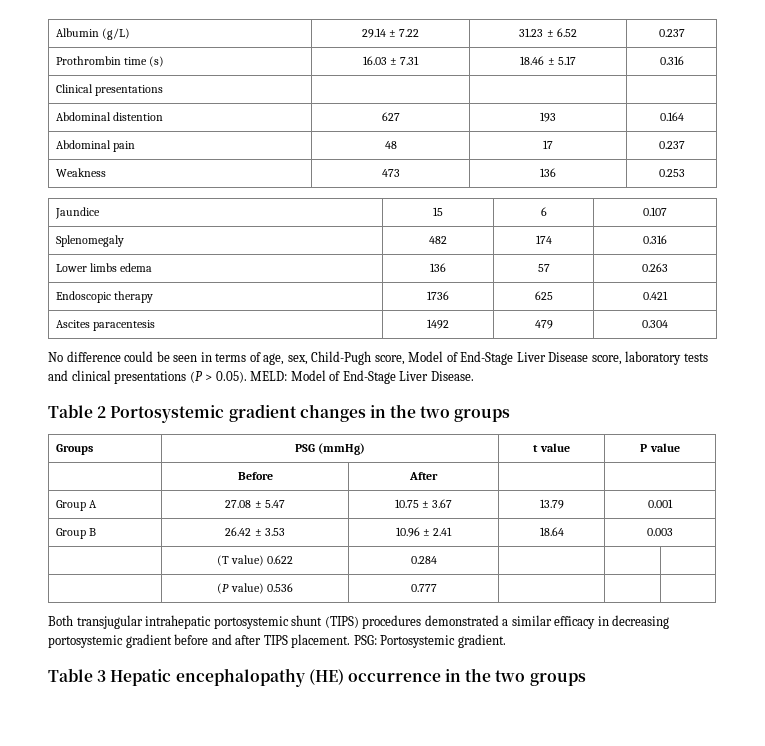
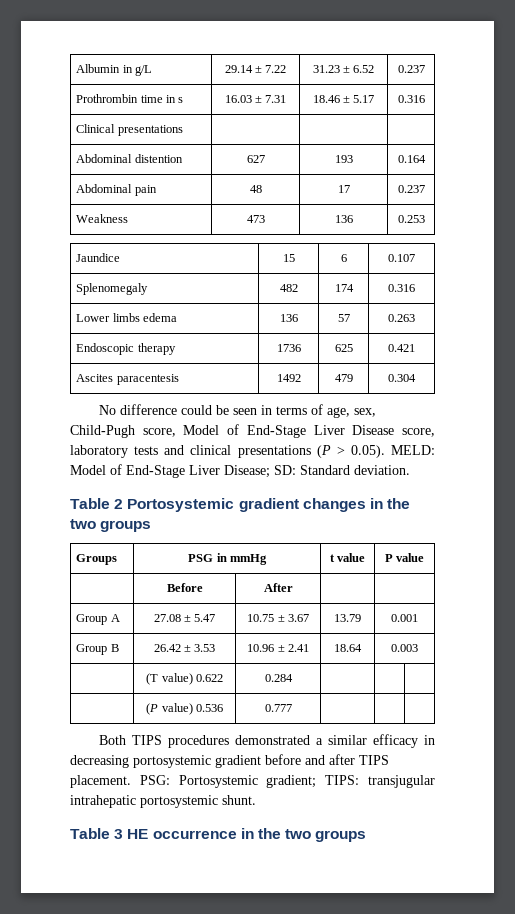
- Albumin (g/L) | 29.14 ± 7.22 | 31.23 ± 6.52 | 0.237
+ Albumin in g/L | 29.14 ± 7.22 | 31.23 ± 6.52 | 0.237
- Prothrombin time (s) | 16.03 ± 7.31 | 18.46 ± 5.17 | 0.316
+ Prothrombin time in s | 16.03 ± 7.31 | 18.46 ± 5.17 | 0.316
- No difference could be seen in terms of age, sex, Child-Pugh score, Model of End-Stage Liver Disease score, laboratory tests and clinical presentations (P > 0.05). MELD: Model of End-Stage Liver Disease.
+ No difference could be seen in terms of age, sex, Child-Pugh score, Model of End-Stage Liver Disease score, laboratory tests and clinical presentations (P > 0.05). MELD: Model of End-Stage Liver Disease; SD: Standard deviation.
- Groups | PSG (mmHg) | t value | P value
+ Groups | PSG in mmHg | t value | P value
- Both transjugular intrahepatic portosystemic shunt (TIPS) procedures demonstrated a similar efficacy in decreasing portosystemic gradient before and after TIPS placement.
+ Both TIPS procedures demonstrated a similar efficacy in decreasing portosystemic gradient before and after TIPS placement.
- PSG: Portosystemic gradient.
+ PSG: Portosystemic gradient; TIPS: transjugular intrahepatic portosystemic shunt.
- Table 3 Hepatic encephalopathy (HE) occurrence in the two groups
+ Table 3 HE occurrence in the two groups

